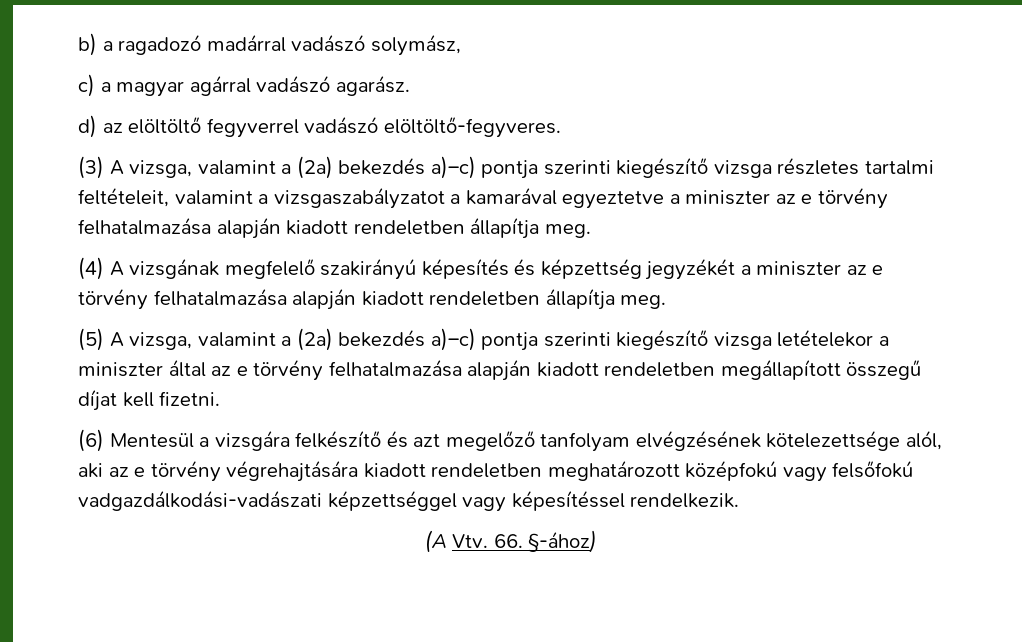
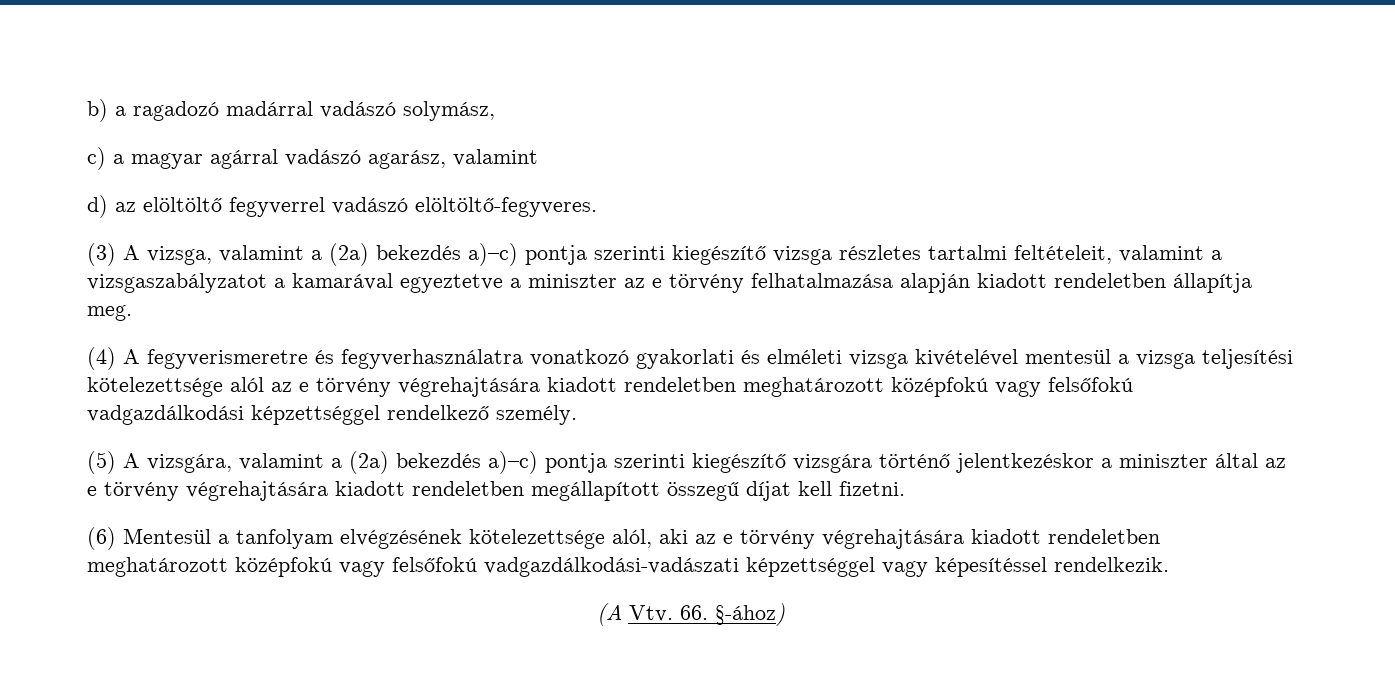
- c) a magyar agárral vadászó agarász.
+ c) a magyar agárral vadászó agarász, valamint
- (4) A vizsgának megfelelő szakirányú képesítés és képzettség jegyzékét a miniszter az e törvény felhatalmazása alapján kiadott rendeletben állapítja meg.
+ (4) A fegyverismeretre és fegyverhasználatra vonatkozó gyakorlati és elméleti vizsga kivételével mentesül a vizsga teljesítési kötelezettsége alól az e törvény végrehajtására kiadott rendeletben meghatározott középfokú vagy felsőfokú vadgazdálkodási képzettséggel rendelkező személy.
- (5) A vizsga, valamint a (2a) bekezdés a)–c) pontja szerinti kiegészítő vizsga letételekor a miniszter által az e törvény felhatalmazása alapján kiadott rendeletben megállapított összegű díjat kell fizetni.
+ (5) A vizsgára, valamint a (2a) bekezdés a)–c) pontja szerinti kiegészítő vizsgára történő jelentkezéskor a miniszter által az e törvény végrehajtására kiadott rendeletben megállapított összegű díjat kell fizetni.
- (6) Mentesül a vizsgára felkészítő és azt megelőző tanfolyam elvégzésének kötelezettsége alól, aki az e törvény végrehajtására kiadott rendeletben meghatározott középfokú vagy felsőfokú vadgazdálkodási-vadászati képzettséggel vagy képesítéssel rendelkezik.
+ (6) Mentesül a tanfolyam elvégzésének kötelezettsége alól, aki az e törvény végrehajtására kiadott rendeletben meghatározott középfokú vagy felsőfokú vadgazdálkodási-vadászati képzettséggel vagy képesítéssel rendelkezik.

